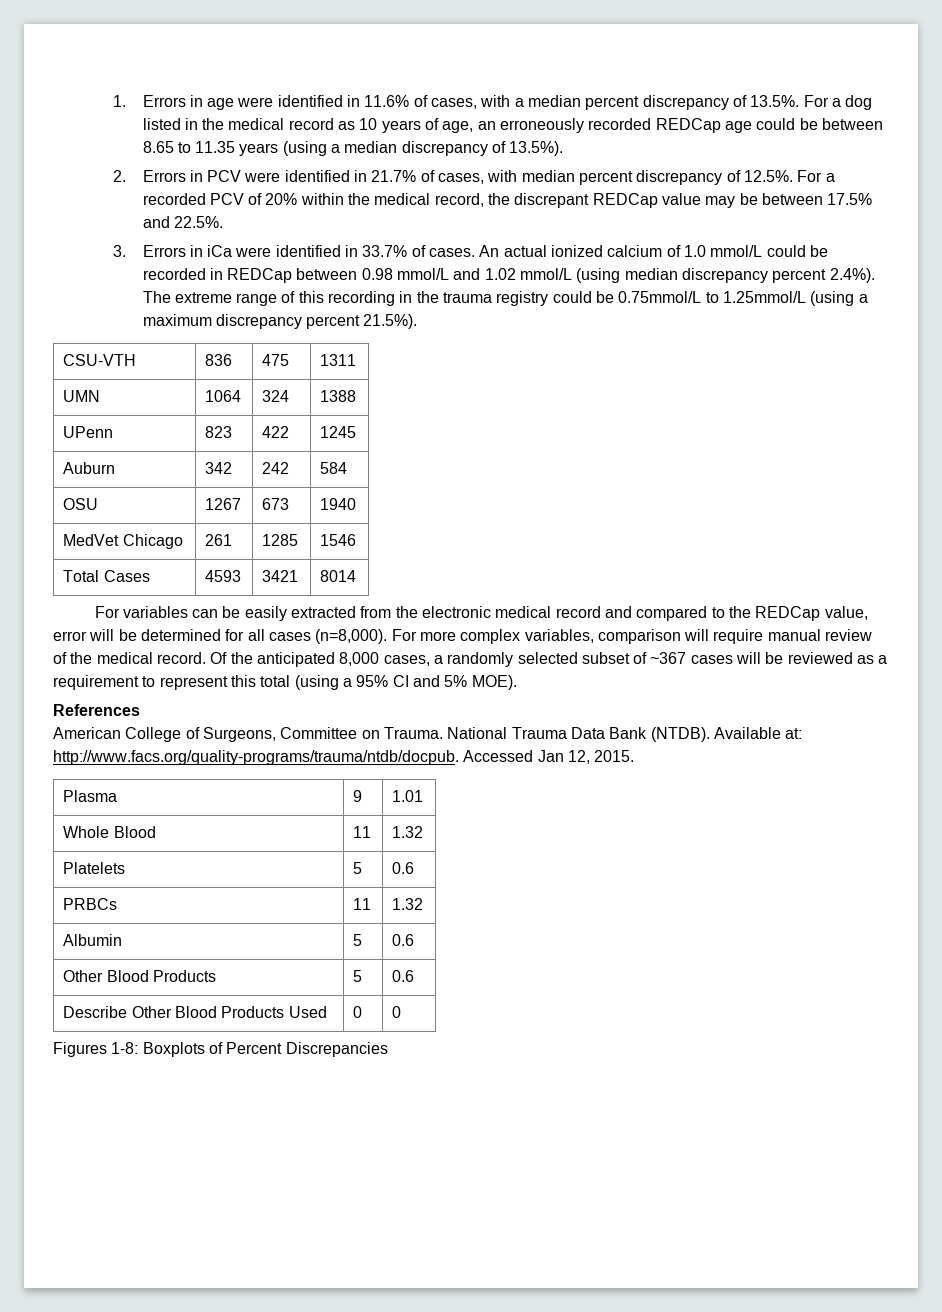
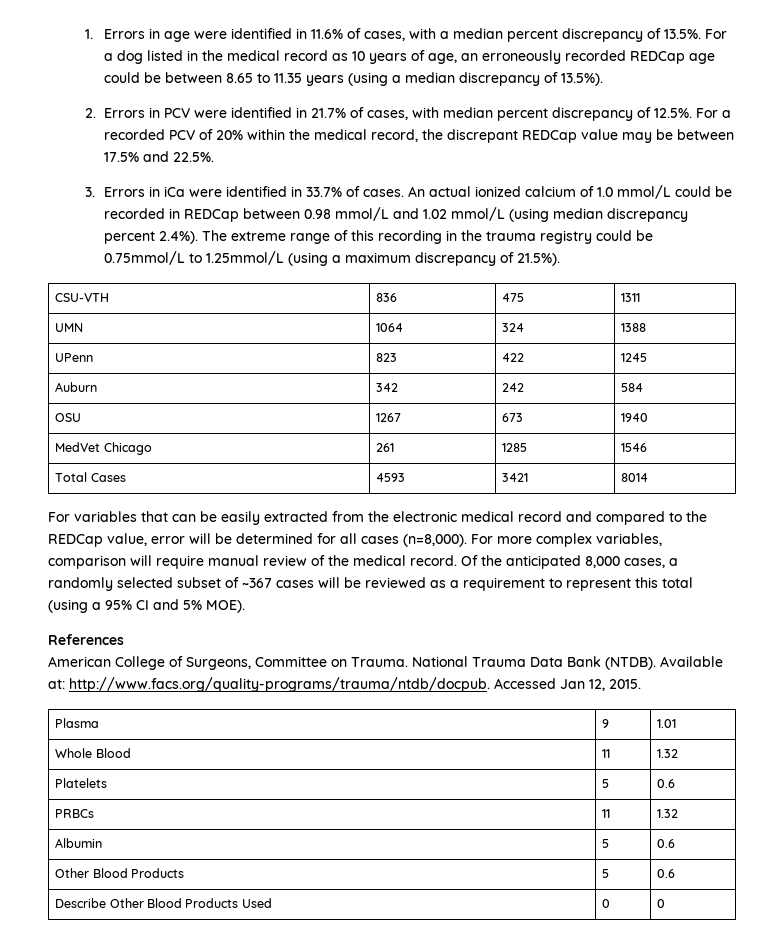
- An actual ionized calcium of 1.0 mmol/L could be recorded in REDCap between 0.98 mmol/L and 1.02 mmol/L (using median discrepancy percent 2.4%). The extreme range of this recording in the trauma registry could be 0.75mmol/L to 1.25mmol/L (using a maximum discrepancy percent 21.5%).
+ An actual ionized calcium of 1.0 mmol/L could be recorded in REDCap between 0.98 mmol/L and 1.02 mmol/L (using median discrepancy percent 2.4%). The extreme range of this recording in the trauma registry could be 0.75mmol/L to 1.25mmol/L (using a maximum discrepancy of 21.5%).
- For variables can be easily extracted from the electronic medical record and compared to the REDCap value, error will be determined for all cases (n=8,000).
+ For variables that can be easily extracted from the electronic medical record and compared to the REDCap value, error will be determined for all cases (n=8,000).
- Figures 1-8: Boxplots of Percent Discrepancies

